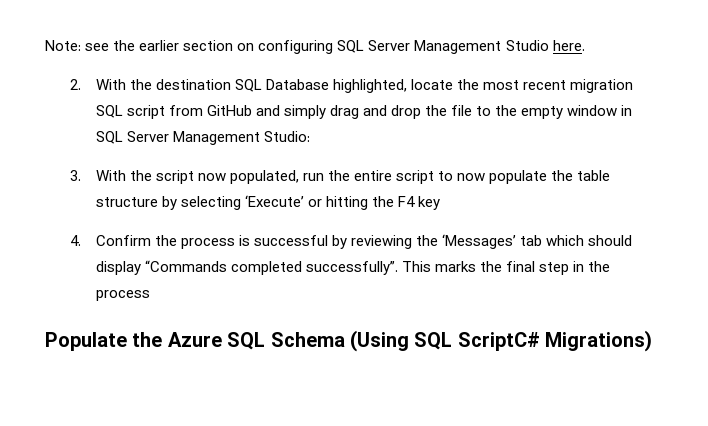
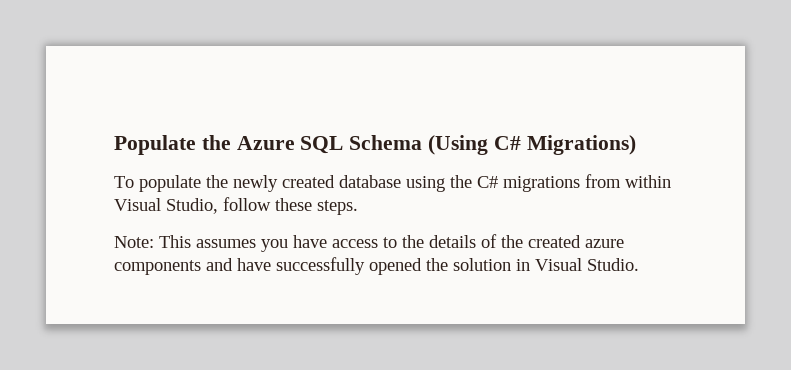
- Note: see the earlier section on configuring SQL Server Management Studio here.
- 2. With the destination SQL Database highlighted, locate the most recent migration SQL script from GitHub and simply drag and drop the file to the empty window in SQL Server Management Studio:
- 3. With the script now populated, run the entire script to now populate the table structure by selecting ‘Execute’ or hitting the F4 key
- 4. Confirm the process is successful by reviewing the ‘Messages’ tab which should display “Commands completed successfully”. This marks the final step in the process
- Populate the Azure SQL Schema (Using SQL ScriptC# Migrations)
+ Populate the Azure SQL Schema (Using C# Migrations)
+ To populate the newly created database using the C# migrations from within Visual Studio, follow these steps.
+ Note: This assumes you have access to the details of the created azure components and have successfully opened the solution in Visual Studio.

